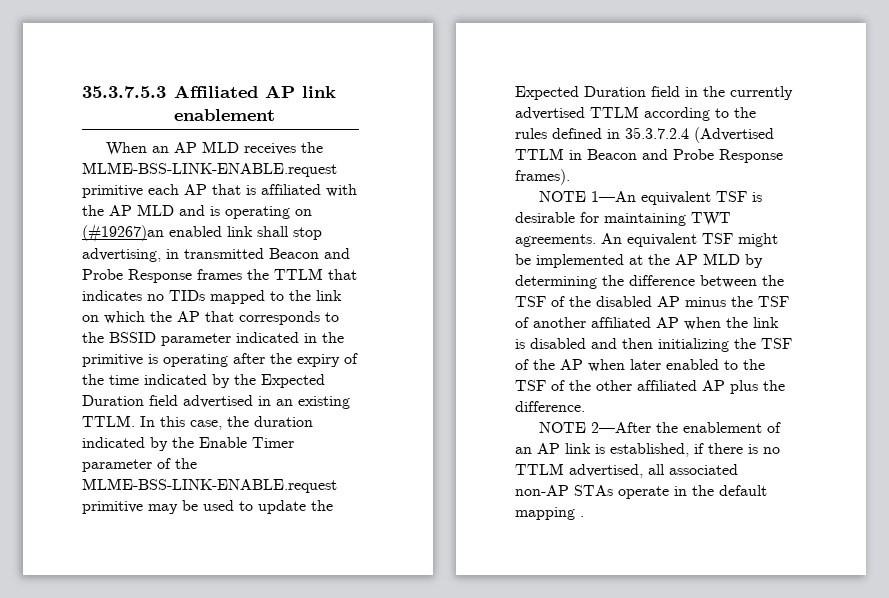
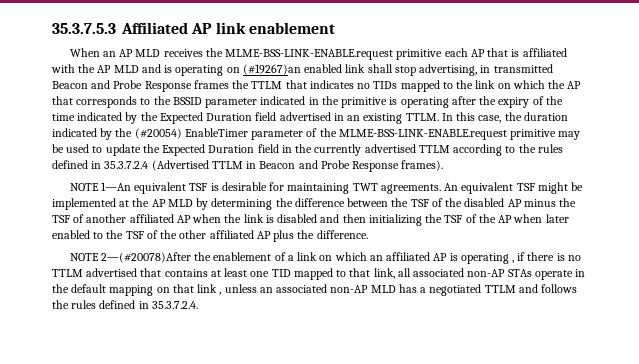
- In this case, the duration indicated by the Enable Timer parameter of the MLME-BSS-LINK-ENABLE.request primitive may be used to update the Expected Duration field in the currently advertised TTLM according to the rules defined in 35.3.7.2.4 (Advertised TTLM in Beacon and Probe Response frames).
+ In this case, the duration indicated by the (#20054) EnableTimer parameter of the MLME-BSS-LINK-ENABLE.request primitive may be used to update the Expected Duration field in the currently advertised TTLM according to the rules defined in 35.3.7.2.4 (Advertised TTLM in Beacon and Probe Response frames).
- NOTE 2—After the enablement of an AP link is established, if there is no TTLM advertised, all associated non-AP STAs operate in the default mapping .
+ NOTE 2—(#20078)After the enablement of a link on which an affiliated AP is operating , if there is no TTLM advertised that contains at least one TID mapped to that link, all associated non-AP STAs operate in the default mapping on that link , unless an associated non-AP MLD has a negotiated TTLM and follows the rules defined in 35.3.7.2.4.

